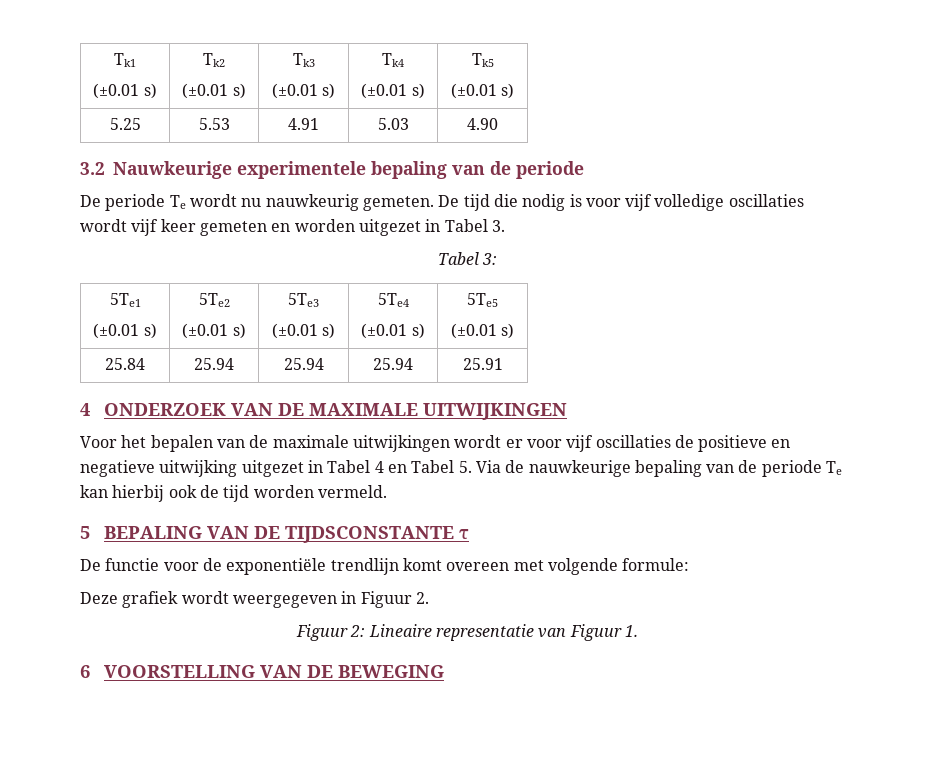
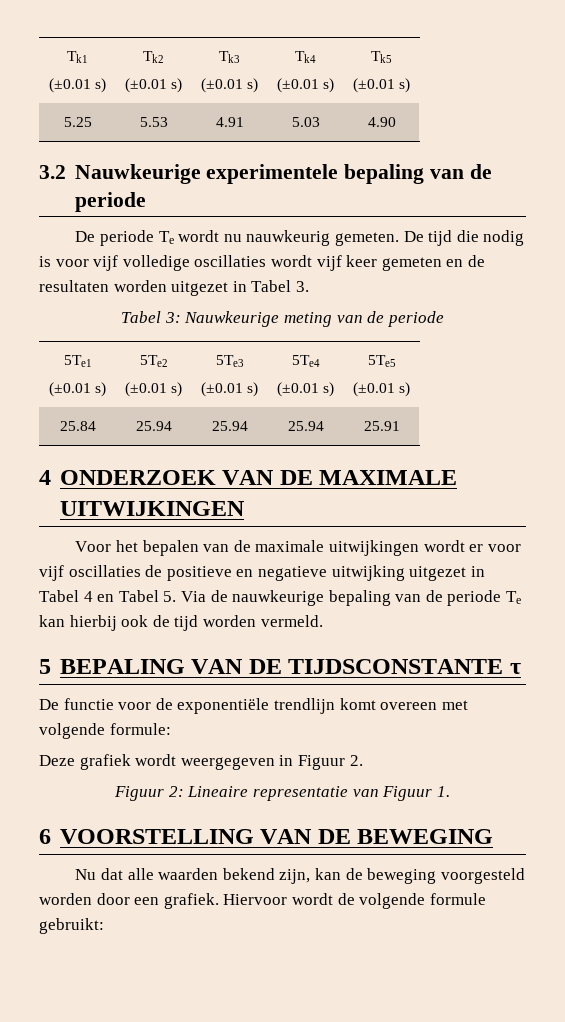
- De tijd die nodig is voor vijf volledige oscillaties wordt vijf keer gemeten en worden uitgezet in Tabel 3.
+ De tijd die nodig is voor vijf volledige oscillaties wordt vijf keer gemeten en de resultaten worden uitgezet in Tabel 3.
- Tabel 3:
+ Tabel 3: Nauwkeurige meting van de periode
+ Nu dat alle waarden bekend zijn, kan de beweging voorgesteld worden door een grafiek. Hiervoor wordt de volgende formule gebruikt:

